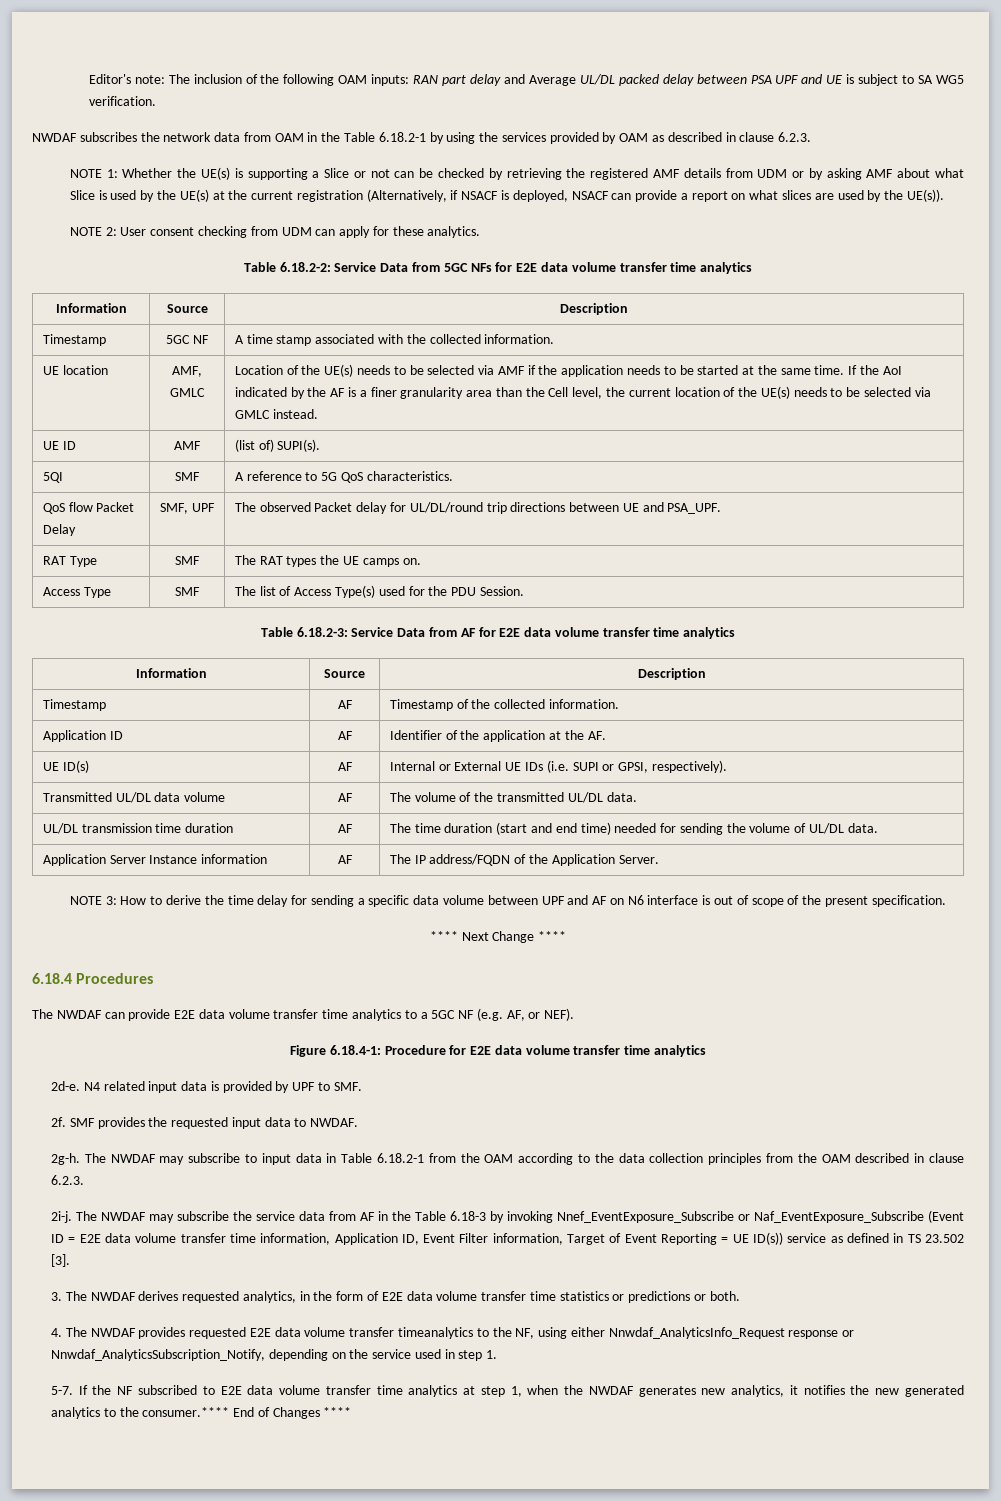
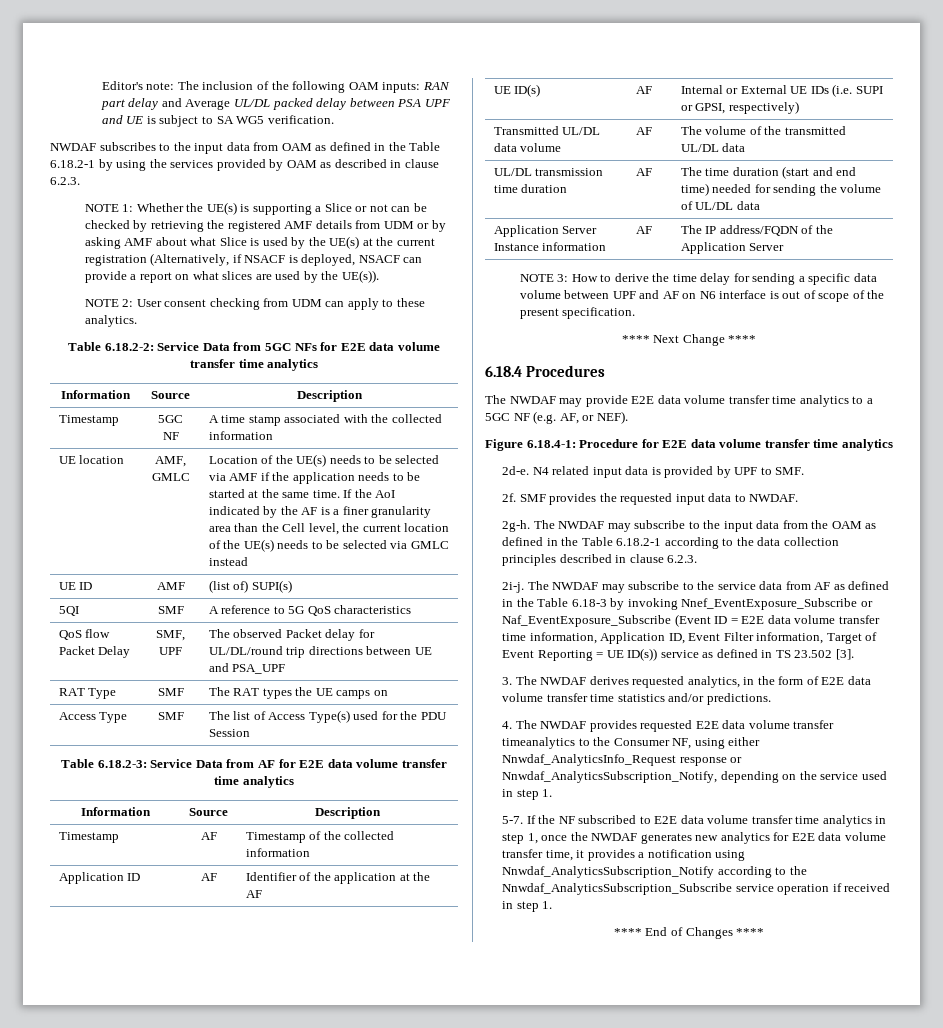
- NWDAF subscribes the network data from OAM in the Table 6.18.2-1 by using the services provided by OAM as described in clause 6.2.3.
+ NWDAF subscribes to the input data from OAM as defined in the Table 6.18.2-1 by using the services provided by OAM as described in clause 6.2.3.
- NOTE 2: User consent checking from UDM can apply for these analytics.
+ NOTE 2: User consent checking from UDM can apply to these analytics.
- Timestamp | 5GC NF | A time stamp associated with the collected information.
+ Timestamp | 5GC NF | A time stamp associated with the collected information
- If the AoI indicated by the AF is a finer granularity area than the Cell level, the current location of the UE(s) needs to be selected via GMLC instead.
+ If the AoI indicated by the AF is a finer granularity area than the Cell level, the current location of the UE(s) needs to be selected via GMLC instead
- UE ID | AMF | (list of) SUPI(s).
+ UE ID | AMF | (list of) SUPI(s)
- 5QI | SMF | A reference to 5G QoS characteristics.
+ 5QI | SMF | A reference to 5G QoS characteristics
- QoS flow Packet Delay | SMF, UPF | The observed Packet delay for UL/DL/round trip directions between UE and PSA_UPF.
+ QoS flow Packet Delay | SMF, UPF | The observed Packet delay for UL/DL/round trip directions between UE and PSA_UPF
- RAT Type | SMF | The RAT types the UE camps on.
+ RAT Type | SMF | The RAT types the UE camps on
- Access Type | SMF | The list of Access Type(s) used for the PDU Session.
+ Access Type | SMF | The list of Access Type(s) used for the PDU Session
- Timestamp | AF | Timestamp of the collected information.
+ Timestamp | AF | Timestamp of the collected information
- Application ID | AF | Identifier of the application at the AF.
+ Application ID | AF | Identifier of the application at the AF
- UE ID(s) | AF | Internal or External UE IDs (i.e. SUPI or GPSI, respectively).
+ UE ID(s) | AF | Internal or External UE IDs (i.e. SUPI or GPSI, respectively)
- Transmitted UL/DL data volume | AF | The volume of the transmitted UL/DL data.
+ Transmitted UL/DL data volume | AF | The volume of the transmitted UL/DL data
- UL/DL transmission time duration | AF | The time duration (start and end time) needed for sending the volume of UL/DL data.
+ UL/DL transmission time duration | AF | The time duration (start and end time) needed for sending the volume of UL/DL data
- Application Server Instance information | AF | The IP address/FQDN of the Application Server.
+ Application Server Instance information | AF | The IP address/FQDN of the Application Server
- The NWDAF can provide E2E data volume transfer time analytics to a 5GC NF (e.g. AF, or NEF).
+ The NWDAF may provide E2E data volume transfer time analytics to a 5GC NF (e.g. AF, or NEF).
- The NWDAF may subscribe to input data in Table 6.18.2-1 from the OAM according to the data collection principles from the OAM described in clause 6.2.3.
+ The NWDAF may subscribe to the input data from the OAM as defined in the Table 6.18.2-1 according to the data collection principles described in clause 6.2.3.
- The NWDAF may subscribe the service data from AF in the Table 6.18-3 by invoking Nnef_EventExposure_Subscribe or Naf_EventExposure_Subscribe (Event ID = E2E data volume transfer time information, Application ID, Event Filter information, Target of Event Reporting = UE ID(s)) service as defined in TS 23.502 [3].
+ The NWDAF may subscribe to the service data from AF as defined in the Table 6.18-3 by invoking Nnef_EventExposure_Subscribe or Naf_EventExposure_Subscribe (Event ID = E2E data volume transfer time information, Application ID, Event Filter information, Target of Event Reporting = UE ID(s)) service as defined in TS 23.502 [3].
- 3. The NWDAF derives requested analytics, in the form of E2E data volume transfer time statistics or predictions or both.
+ 3. The NWDAF derives requested analytics, in the form of E2E data volume transfer time statistics and/or predictions.
- 4. The NWDAF provides requested E2E data volume transfer timeanalytics to the NF, using either Nnwdaf_AnalyticsInfo_Request response or Nnwdaf_AnalyticsSubscription_Notify, depending on the service used in step 1.
+ 4. The NWDAF provides requested E2E data volume transfer timeanalytics to the Consumer NF, using either Nnwdaf_AnalyticsInfo_Request response or Nnwdaf_AnalyticsSubscription_Notify, depending on the service used in step 1.
- If the NF subscribed to E2E data volume transfer time analytics at step 1, when the NWDAF generates new analytics, it notifies the new generated analytics to the consumer.**** End of Changes ****
+ If the NF subscribed to E2E data volume transfer time analytics in step 1, once the NWDAF generates new analytics for E2E data volume transfer time, it provides a notification using Nnwdaf_AnalyticsSubscription_Notify according to the Nnwdaf_AnalyticsSubscription_Subscribe service operation if received in step 1.
+ **** End of Changes ****

